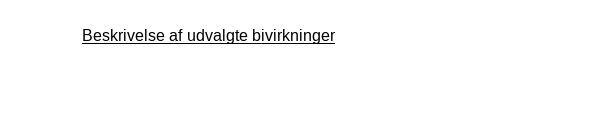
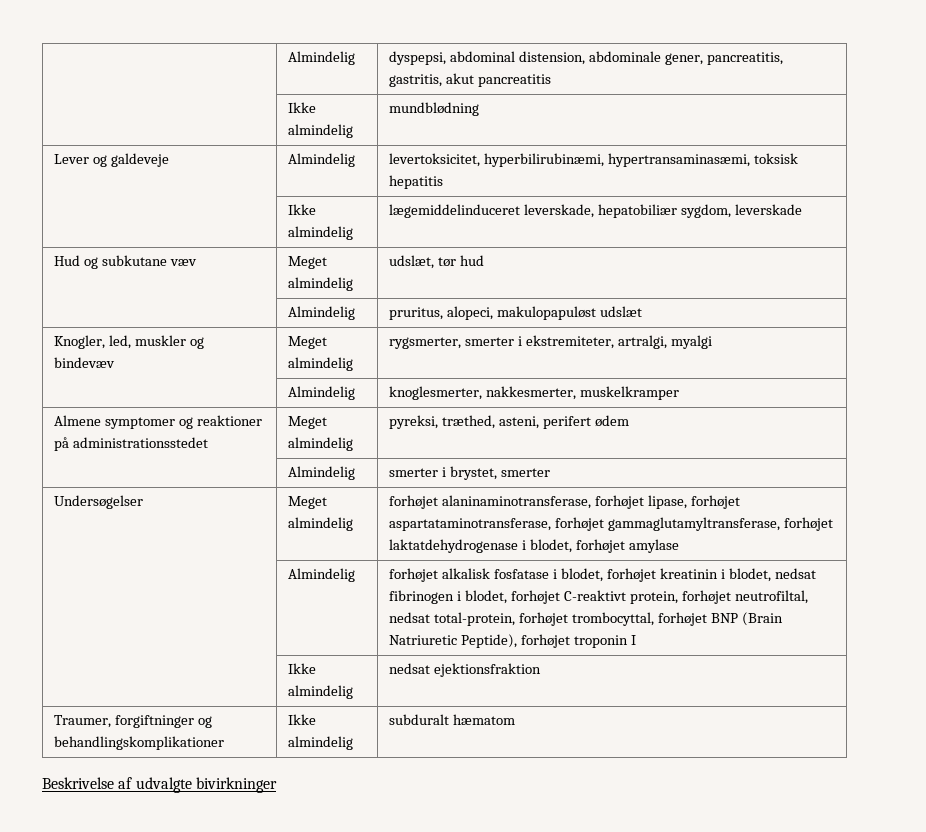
+ | Almindelig | dyspepsi, abdominal distension, abdominale gener, pancreatitis, gastritis, akut pancreatitis
+ | Ikke almindelig | mundblødning
+ Lever og galdeveje | Almindelig | levertoksicitet, hyperbilirubinæmi, hypertransaminasæmi, toksisk hepatitis
+ | Ikke almindelig | lægemiddelinduceret leverskade, hepatobiliær sygdom, leverskade
+ Hud og subkutane væv | Meget almindelig | udslæt, tør hud
+ | Almindelig | pruritus, alopeci, makulopapuløst udslæt
+ Knogler, led, muskler og bindevæv | Meget almindelig | rygsmerter, smerter i ekstremiteter, artralgi, myalgi
+ | Almindelig | knoglesmerter, nakkesmerter, muskelkramper
+ Almene symptomer og reaktioner på administrationsstedet | Meget almindelig | pyreksi, træthed, asteni, perifert ødem
+ | Almindelig | smerter i brystet, smerter
+ Undersøgelser | Meget almindelig | forhøjet alaninaminotransferase, forhøjet lipase, forhøjet aspartataminotransferase, forhøjet gammaglutamyltransferase, forhøjet laktatdehydrogenase i blodet, forhøjet amylase
+ | Almindelig | forhøjet alkalisk fosfatase i blodet, forhøjet kreatinin i blodet, nedsat fibrinogen i blodet, forhøjet C-reaktivt protein, forhøjet neutrofiltal, nedsat total-protein, forhøjet trombocyttal, forhøjet BNP (Brain Natriuretic Peptide), forhøjet troponin I
+ | Ikke almindelig | nedsat ejektionsfraktion
+ Traumer, forgiftninger og behandlingskomplikationer | Ikke almindelig | subduralt hæmatom

